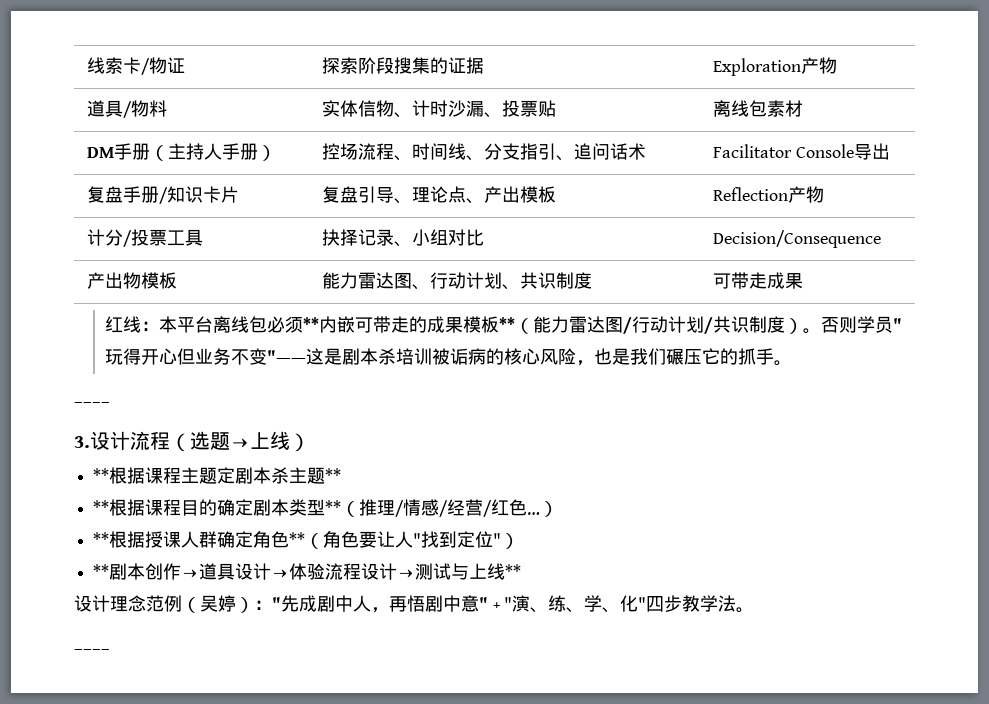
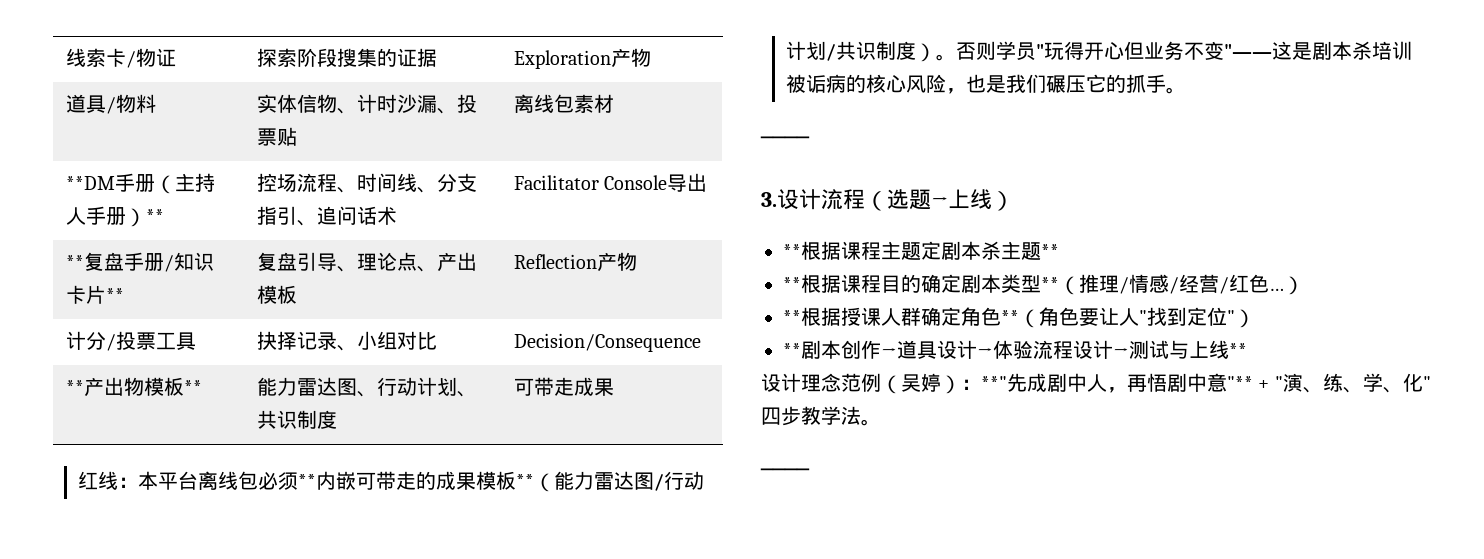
- DM手册（主持人手册） | 控场流程、时间线、分支指引、追问话术 | Facilitator Console导出
+ **DM手册（主持人手册）** | 控场流程、时间线、分支指引、追问话术 | Facilitator Console导出
- 复盘手册/知识卡片 | 复盘引导、理论点、产出模板 | Reflection产物
+ **复盘手册/知识卡片** | 复盘引导、理论点、产出模板 | Reflection产物
- 产出物模板 | 能力雷达图、行动计划、共识制度 | 可带走成果
+ **产出物模板** | 能力雷达图、行动计划、共识制度 | 可带走成果
  否则学员"玩得开心但业务不变"——这是剧本杀培训被诟病的核心风险，也是我们碾压它的抓手。
- ____
+ ────
- 设计理念范例（吴婷）："先成剧中人，再悟剧中意" + "演、练、学、化"四步教学法。
- ____
+ 设计理念范例（吴婷）：**"先成剧中人，再悟剧中意"** + "演、练、学、化"四步教学法。
+ ────

